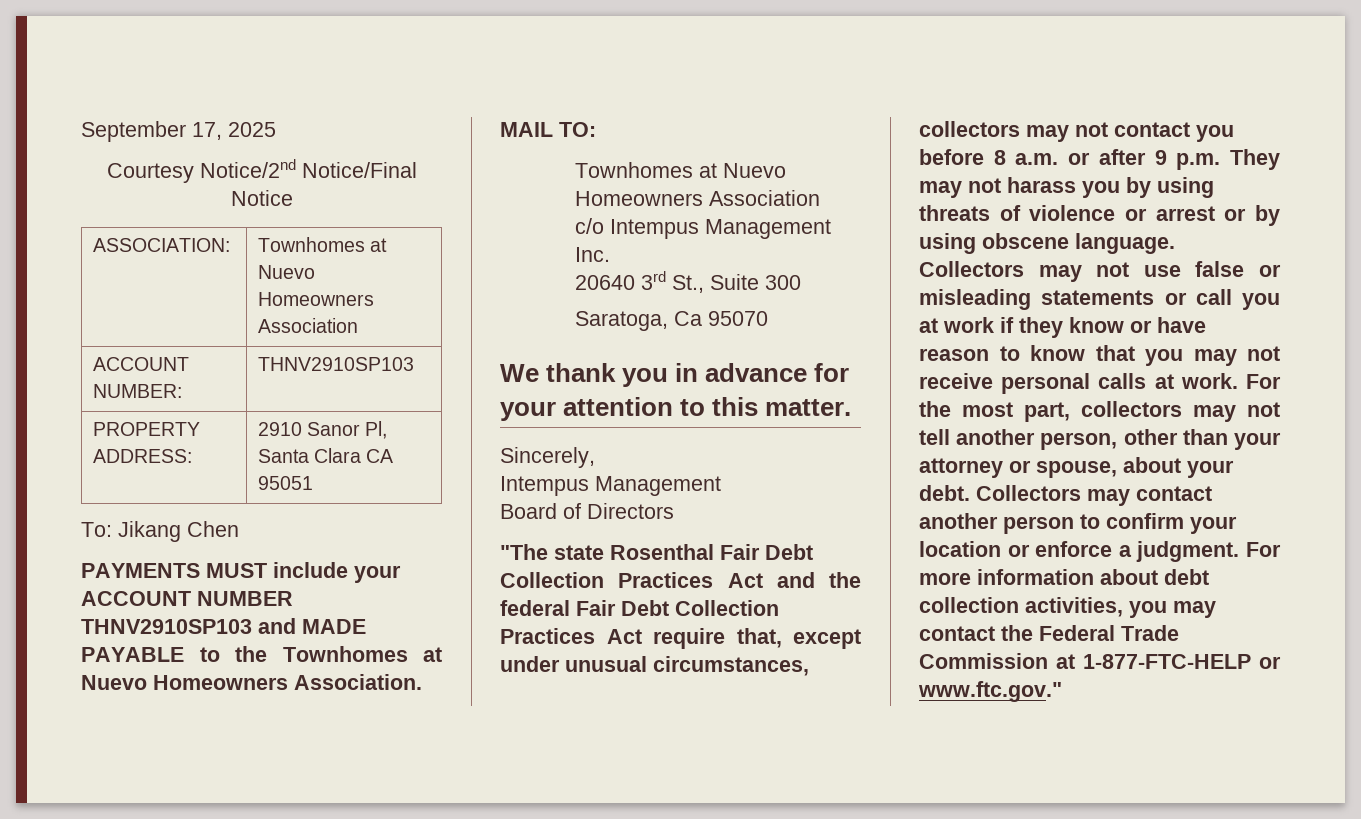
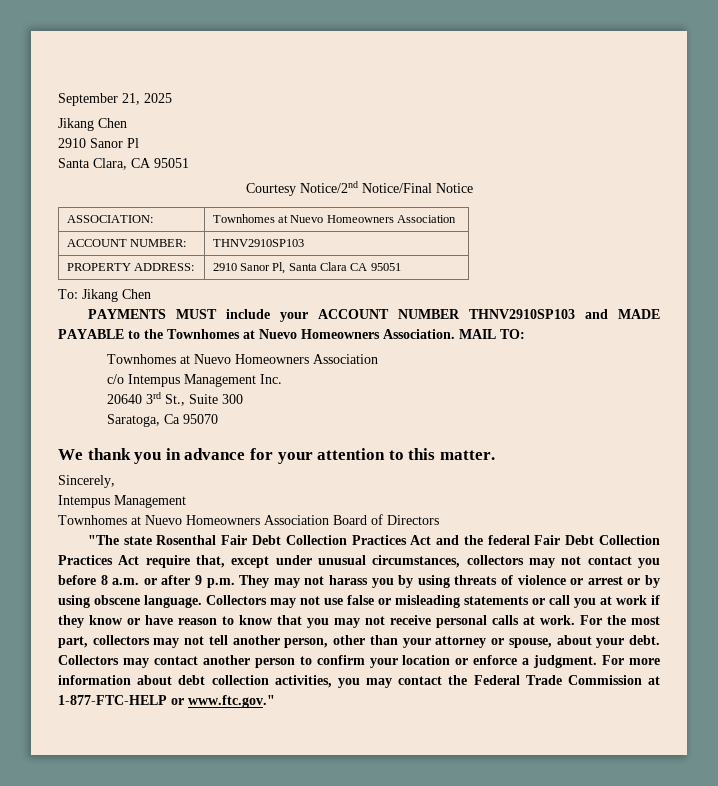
- September 17, 2025
+ September 21, 2025
+ Jikang Chen
+ 2910 Sanor Pl
+ Santa Clara, CA 95051
- Board of Directors
+ Townhomes at Nuevo Homeowners Association Board of Directors

